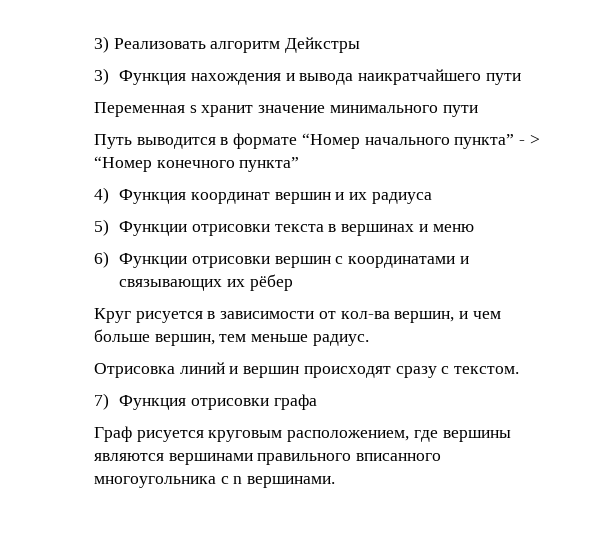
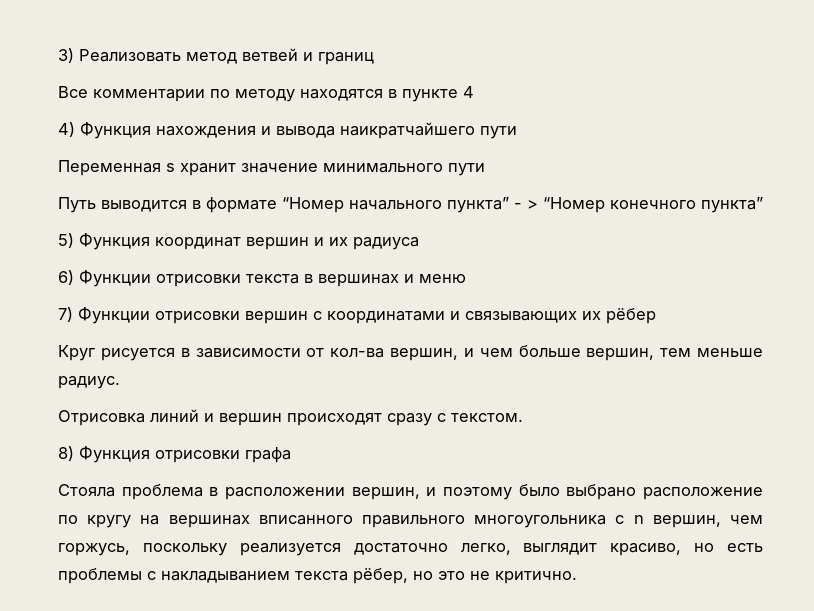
- 3) Реализовать алгоритм Дейкстры
- 3) Функция нахождения и вывода наикратчайшего пути
+ 3) Реализовать метод ветвей и границ
+ Все комментарии по методу находятся в пункте 4
+ 4) Функция нахождения и вывода наикратчайшего пути
- 4) Функция координат вершин и их радиуса
+ 5) Функция координат вершин и их радиуса
- 5) Функции отрисовки текста в вершинах и меню
+ 6) Функции отрисовки текста в вершинах и меню
- 6) Функции отрисовки вершин с координатами и связывающих их рёбер
+ 7) Функции отрисовки вершин с координатами и связывающих их рёбер
- 7) Функция отрисовки графа
+ 8) Функция отрисовки графа
- Граф рисуется круговым расположением, где вершины являются вершинами правильного вписанного многоугольника с n вершинами.
+ Стояла проблема в расположении вершин, и поэтому было выбрано расположение по кругу на вершинах вписанного правильного многоугольника с n вершин, чем горжусь, поскольку реализуется достаточно легко, выглядит красиво, но есть проблемы с накладыванием текста рёбер, но это не критично.

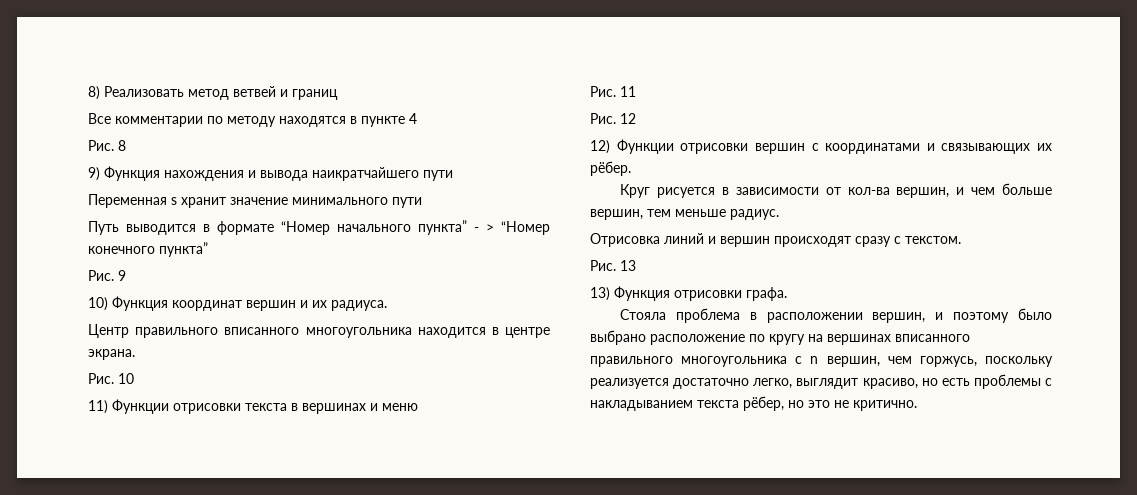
- 3) Реализовать метод ветвей и границ
+ 8) Реализовать метод ветвей и границ
- 4) Функция нахождения и вывода наикратчайшего пути
+ Рис. 8
+ 9) Функция нахождения и вывода наикратчайшего пути
- 5) Функция координат вершин и их радиуса
- 6) Функции отрисовки текста в вершинах и меню
+ Рис. 9
+ 10) Функция координат вершин и их радиуса.
+ Центр правильного вписанного многоугольника находится в центре экрана.
+ Рис. 10
+ 11) Функции отрисовки текста в вершинах и меню
- 7) Функции отрисовки вершин с координатами и связывающих их рёбер
+ Рис. 11
+ Рис. 12
+ 12) Функции отрисовки вершин с координатами и связывающих их рёбер.
- 8) Функция отрисовки графа
+ Рис. 13
+ 13) Функция отрисовки графа.

